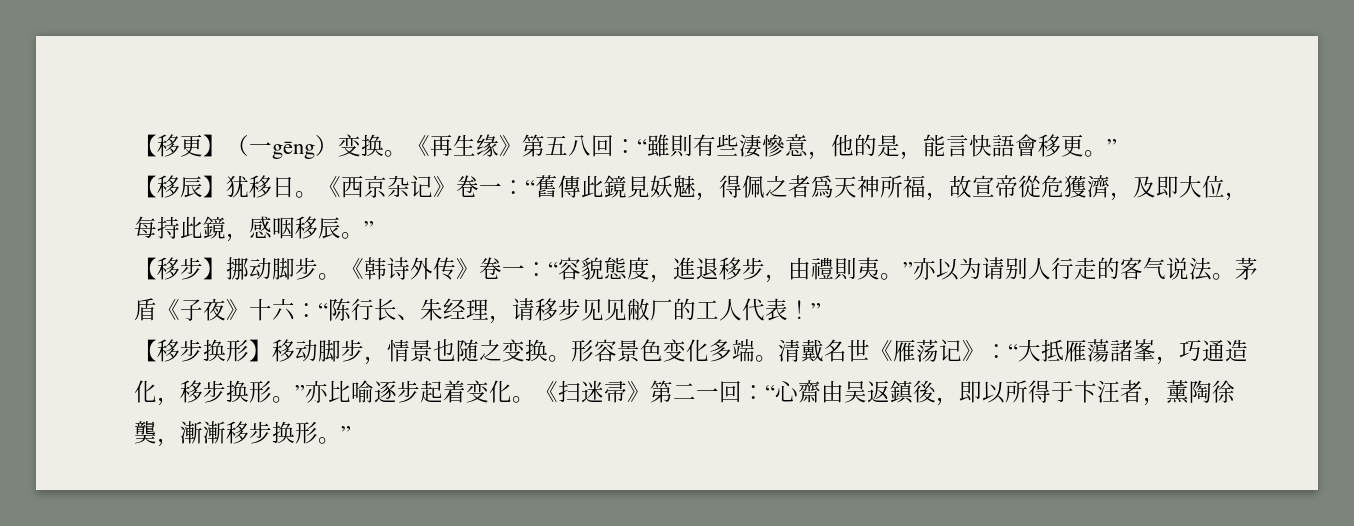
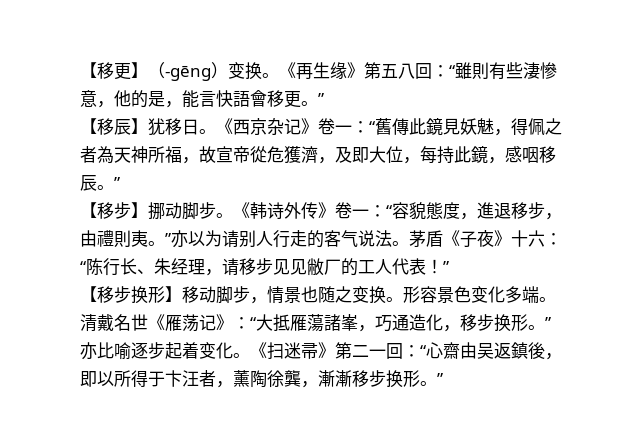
- 【移更】（一gēng）变换。
+ 【移更】（-gēng）变换。
- 《西京杂记》卷一：“舊傳此鏡見妖魅，得佩之者爲天神所福，故宣帝從危獲濟，及即大位，每持此鏡，感咽移辰。”
+ 《西京杂记》卷一：“舊傳此鏡見妖魅，得佩之者為天神所福，故宣帝從危獲濟，及即大位，每持此鏡，感咽移辰。”
- 《扫迷帚》第二一回：“心齋由吴返鎮後，即以所得于卞汪者，薰陶徐龑，漸漸移步换形。”
+ 《扫迷帚》第二一回：“心齋由吴返鎮後，即以所得于卞汪者，薰陶徐龔，漸漸移步换形。”

